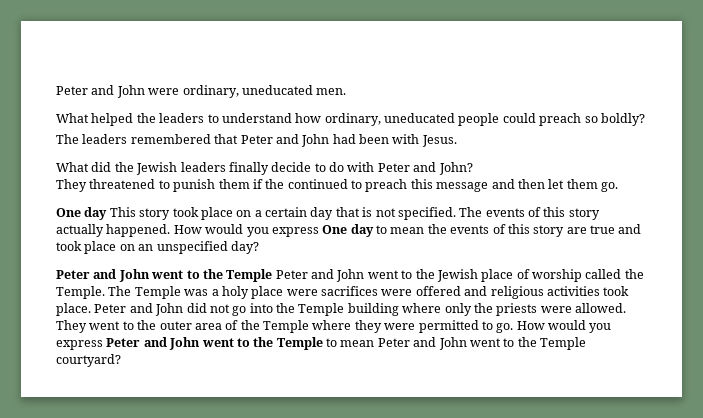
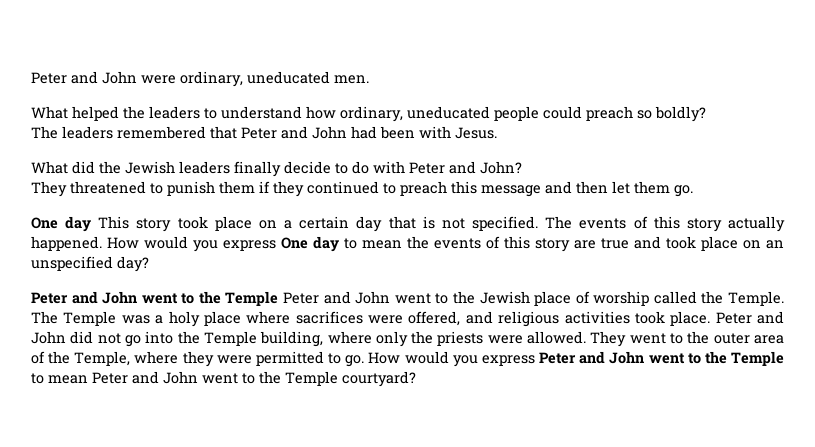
- They threatened to punish them if the continued to preach this message and then let them go.
+ They threatened to punish them if they continued to preach this message and then let them go.
- The Temple was a holy place were sacrifices were offered and religious activities took place.
+ The Temple was a holy place where sacrifices were offered, and religious activities took place.
- Peter and John did not go into the Temple building where only the priests were allowed.
+ Peter and John did not go into the Temple building, where only the priests were allowed.
- They went to the outer area of the Temple where they were permitted to go.
+ They went to the outer area of the Temple, where they were permitted to go.

